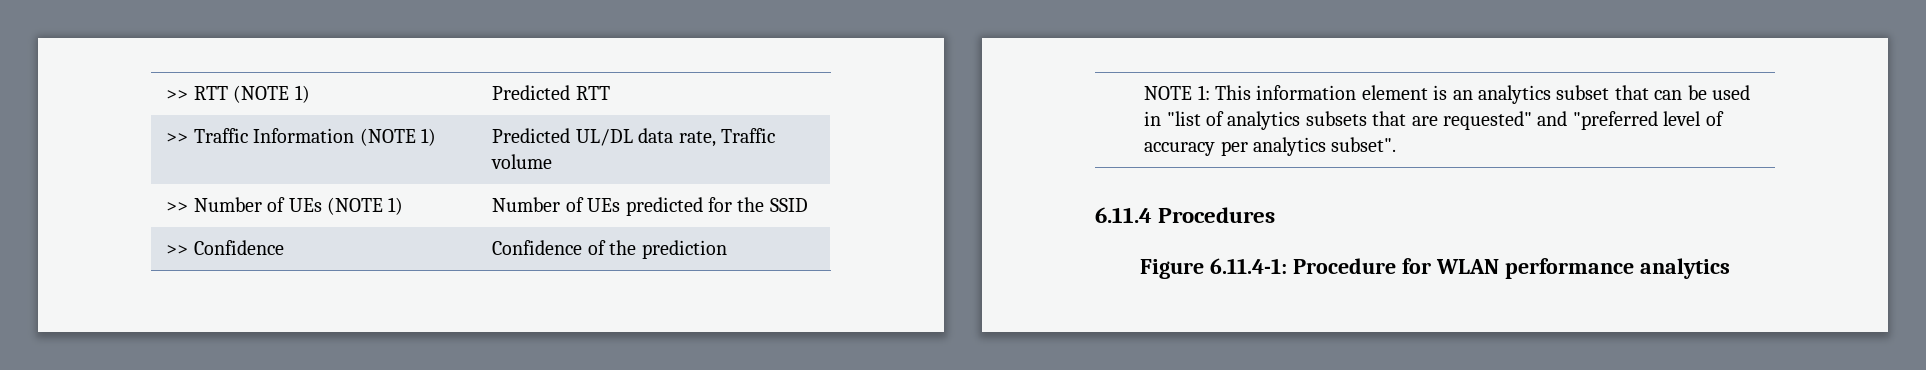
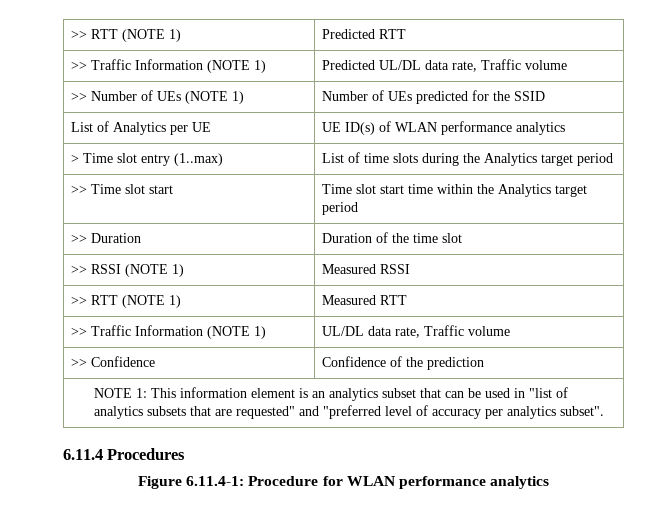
+ List of Analytics per UE | UE ID(s) of WLAN performance analytics
+ > Time slot entry (1..max) | List of time slots during the Analytics target period
+ >> Time slot start | Time slot start time within the Analytics target period
+ >> Duration | Duration of the time slot
+ >> RSSI (NOTE 1) | Measured RSSI
+ >> RTT (NOTE 1) | Measured RTT
+ >> Traffic Information (NOTE 1) | UL/DL data rate, Traffic volume

